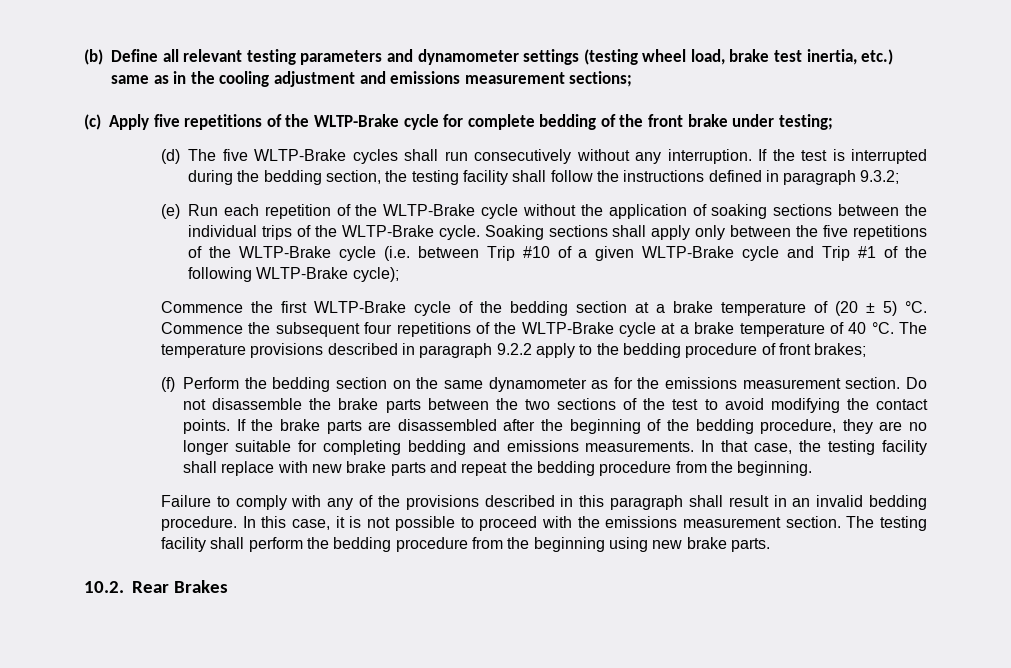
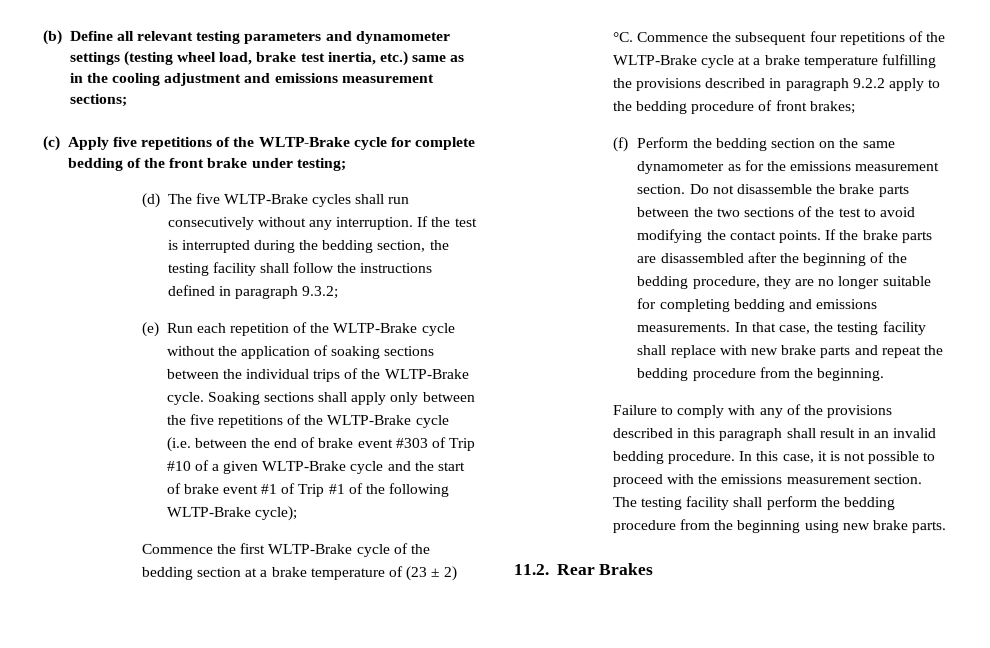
- Soaking sections shall apply only between the five repetitions of the WLTP-Brake cycle (i.e. between Trip #10 of a given WLTP-Brake cycle and Trip #1 of the following WLTP-Brake cycle);
+ Soaking sections shall apply only between the five repetitions of the WLTP-Brake cycle (i.e. between the end of brake event #303 of Trip #10 of a given WLTP-Brake cycle and the start of brake event #1 of Trip #1 of the following WLTP-Brake cycle);
- Commence the first WLTP-Brake cycle of the bedding section at a brake temperature of (20 ± 5) °C.
+ Commence the first WLTP-Brake cycle of the bedding section at a brake temperature of (23 ± 2) °C.
- Commence the subsequent four repetitions of the WLTP-Brake cycle at a brake temperature of 40 °C. The temperature provisions described in paragraph 9.2.2 apply to the bedding procedure of front brakes;
+ Commence the subsequent four repetitions of the WLTP-Brake cycle at a brake temperature fulfilling the provisions described in paragraph 9.2.2 apply to the bedding procedure of front brakes;
- 10.2. Rear Brakes
+ 11.2. Rear Brakes

